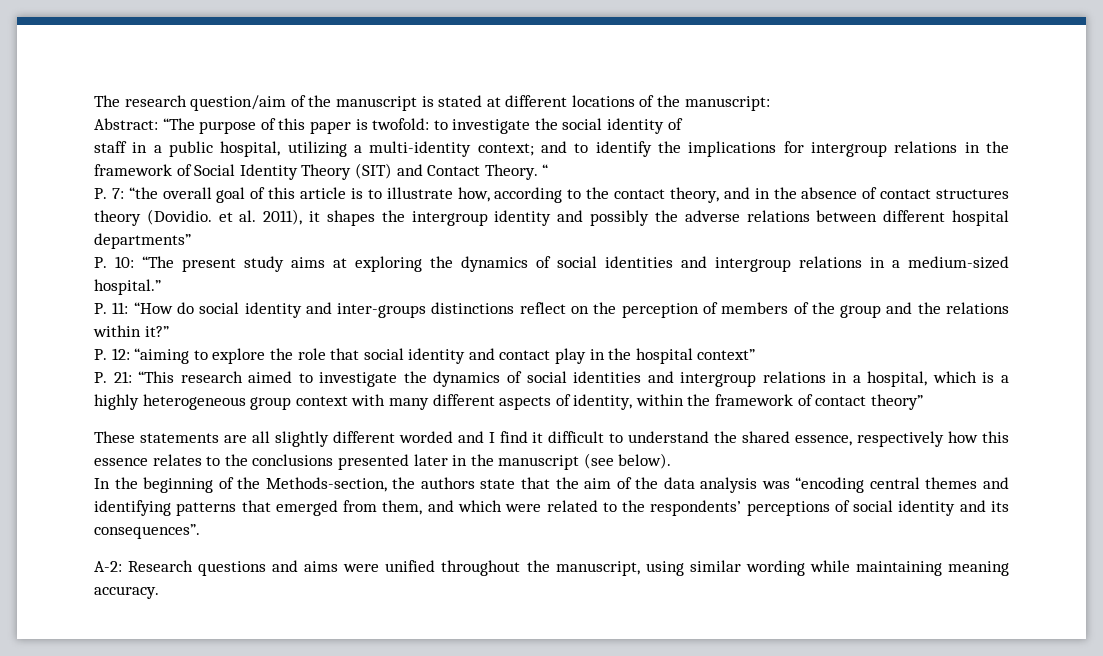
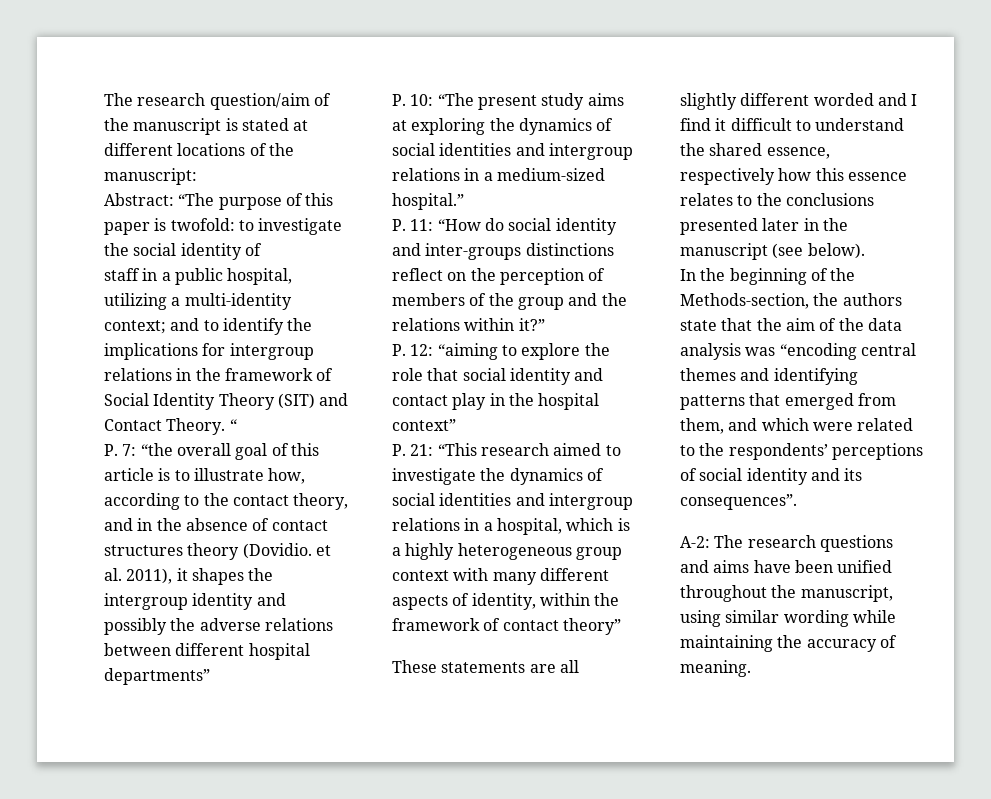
- A-2: Research questions and aims were unified throughout the manuscript, using similar wording while maintaining meaning accuracy.
+ A-2: The research questions and aims have been unified throughout the manuscript, using similar wording while maintaining the accuracy of meaning.

